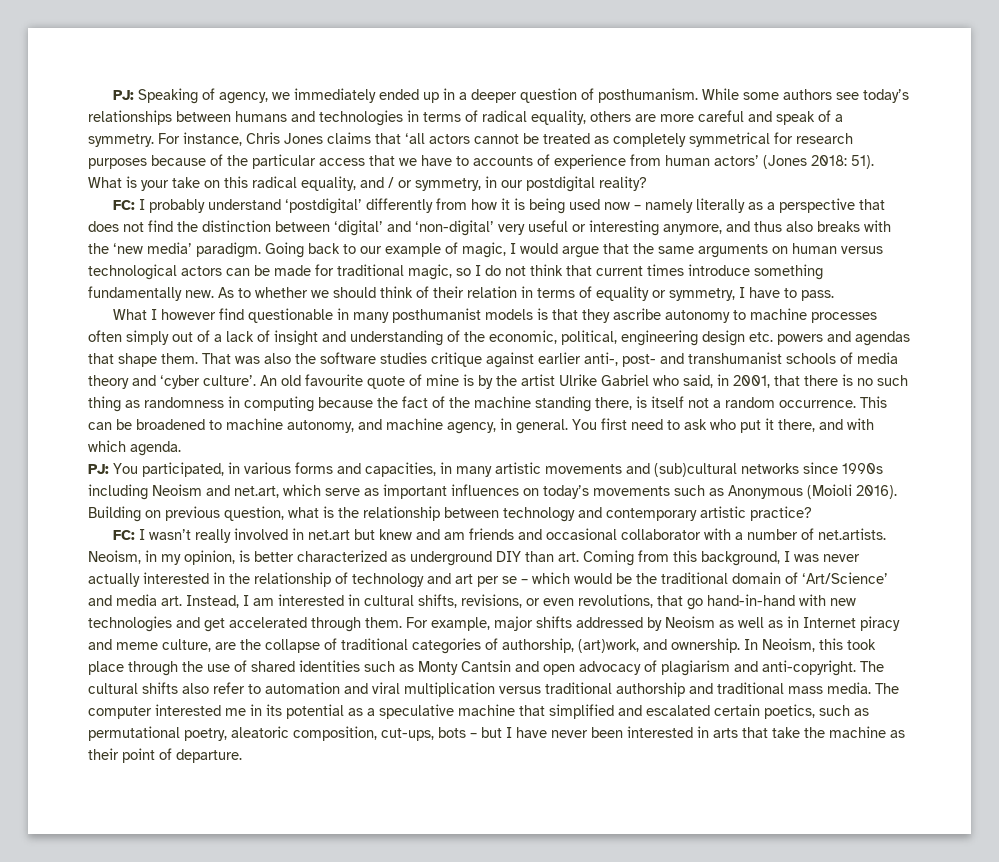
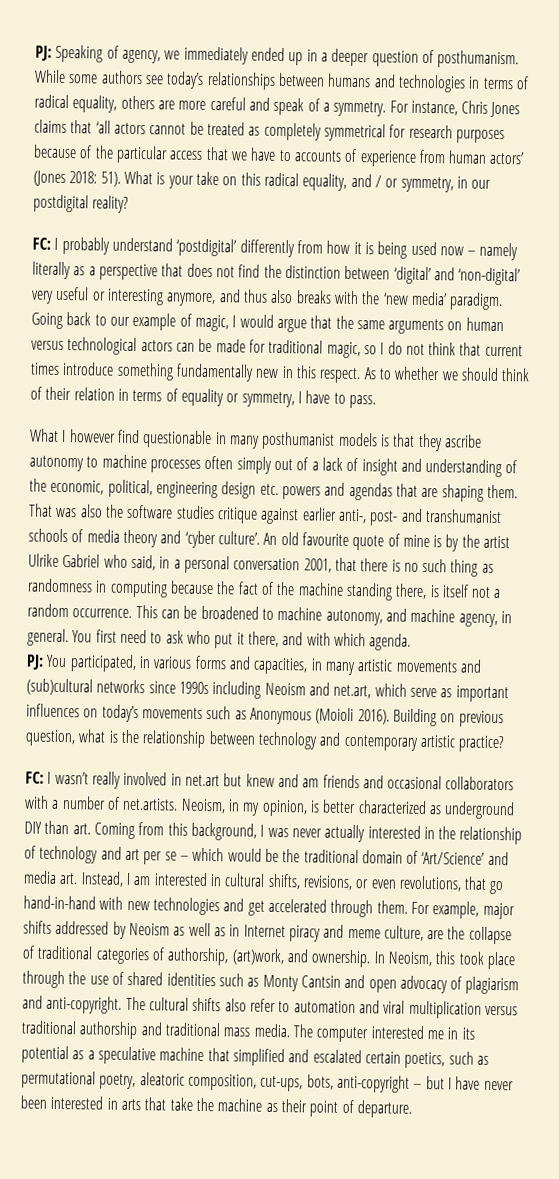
- Going back to our example of magic, I would argue that the same arguments on human versus technological actors can be made for traditional magic, so I do not think that current times introduce something fundamentally new.
+ Going back to our example of magic, I would argue that the same arguments on human versus technological actors can be made for traditional magic, so I do not think that current times introduce something fundamentally new in this respect.
- What I however find questionable in many posthumanist models is that they ascribe autonomy to machine processes often simply out of a lack of insight and understanding of the economic, political, engineering design etc. powers and agendas that shape them.
+ What I however find questionable in many posthumanist models is that they ascribe autonomy to machine processes often simply out of a lack of insight and understanding of the economic, political, engineering design etc. powers and agendas that are shaping them.
- An old favourite quote of mine is by the artist Ulrike Gabriel who said, in 2001, that there is no such thing as randomness in computing because the fact of the machine standing there, is itself not a random occurrence.
+ An old favourite quote of mine is by the artist Ulrike Gabriel who said, in a personal conversation 2001, that there is no such thing as randomness in computing because the fact of the machine standing there, is itself not a random occurrence.
- I wasn’t really involved in net.art but knew and am friends and occasional collaborator with a number of net.artists. Neoism, in my opinion, is better characterized as underground DIY than art. Coming from this background, I was never actually interested in the relationship of technology and art per se – which would be the traditional domain of ‘Art/Science’ and media art. Instead, I am interested in cultural shifts, revisions, or even revolutions, that go hand-in-hand with new technologies and get accelerated through them.
+ I wasn’t really involved in net.art but knew and am friends and occasional collaborators with a number of net.artists. Neoism, in my opinion, is better characterized as underground DIY than art. Coming from this background, I was never actually interested in the relationship of technology and art per se – which would be the traditional domain of ‘Art/Science’ and media art. Instead, I am interested in cultural shifts, revisions, or even revolutions, that go hand-in-hand with new technologies and get accelerated through them.
- The computer interested me in its potential as a speculative machine that simplified and escalated certain poetics, such as permutational poetry, aleatoric composition, cut-ups, bots – but I have never been interested in arts that take the machine as their point of departure.
+ The computer interested me in its potential as a speculative machine that simplified and escalated certain poetics, such as permutational poetry, aleatoric composition, cut-ups, bots, anti-copyright – but I have never been interested in arts that take the machine as their point of departure.

